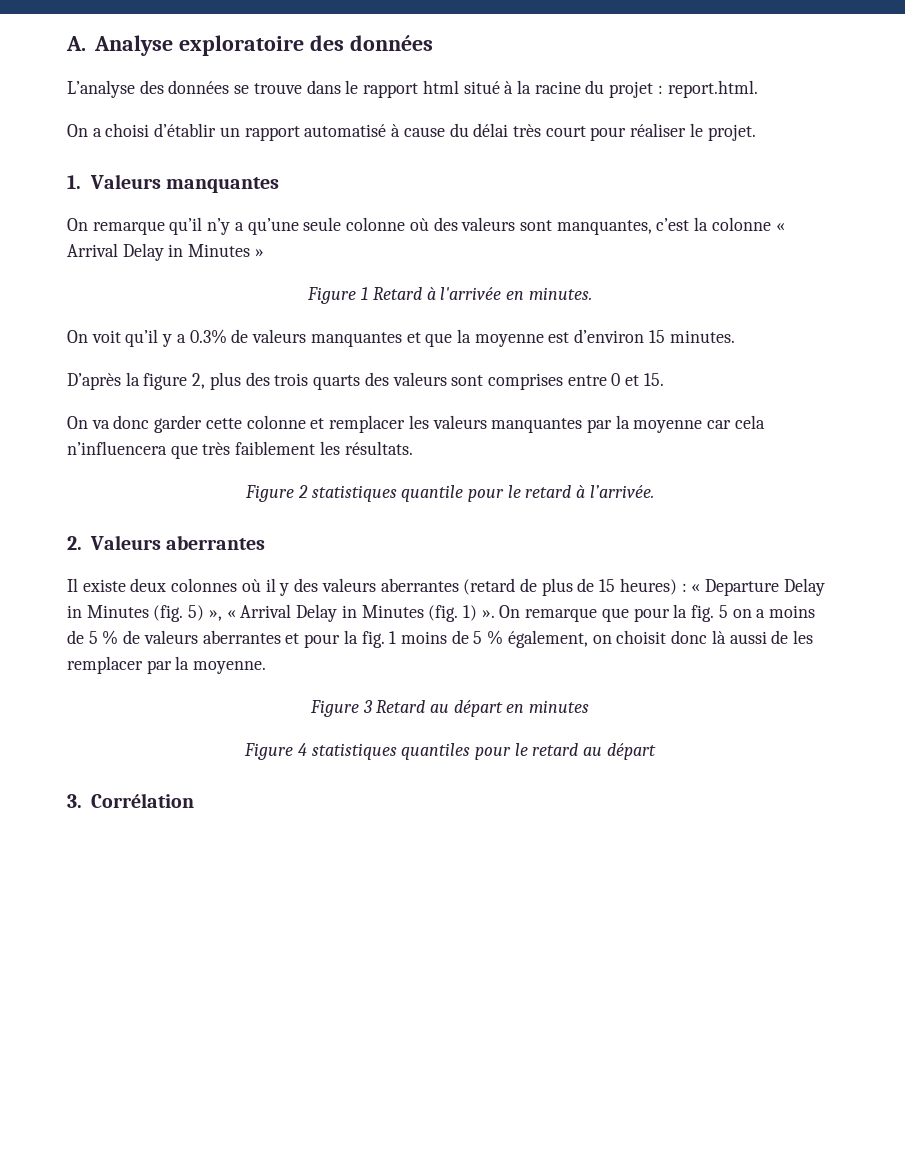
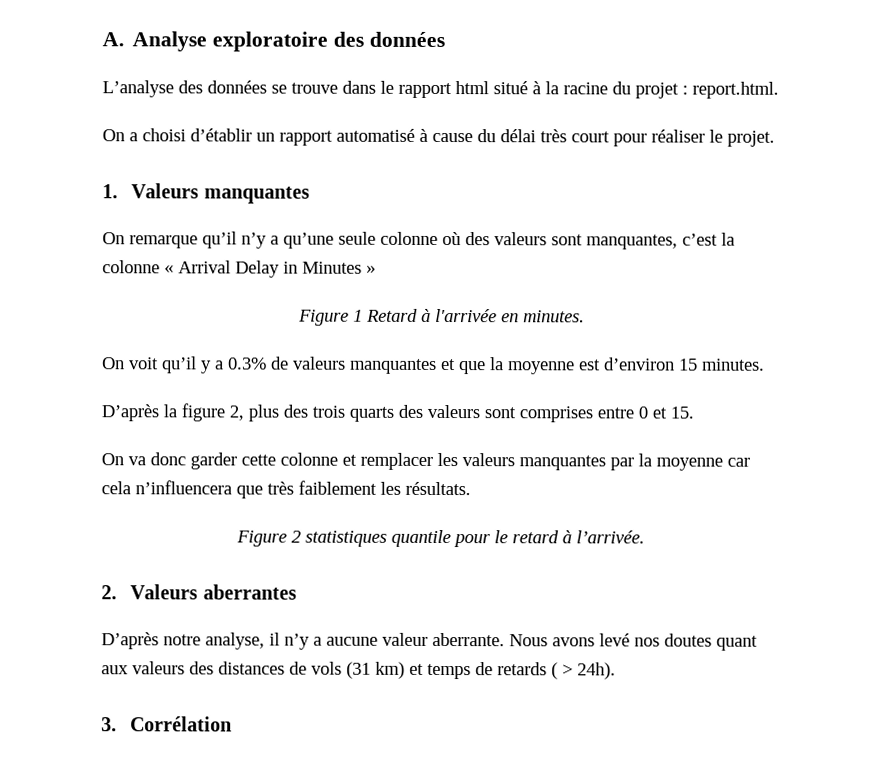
- Il existe deux colonnes où il y des valeurs aberrantes (retard de plus de 15 heures) : « Departure Delay in Minutes (fig. 5) », « Arrival Delay in Minutes (fig. 1) ». On remarque que pour la fig. 5 on a moins de 5 % de valeurs aberrantes et pour la fig. 1 moins de 5 % également, on choisit donc là aussi de les remplacer par la moyenne.
- Figure 3 Retard au départ en minutes
- Figure 4 statistiques quantiles pour le retard au départ
+ D’après notre analyse, il n’y a aucune valeur aberrante. Nous avons levé nos doutes quant aux valeurs des distances de vols (31 km) et temps de retards ( > 24h).

